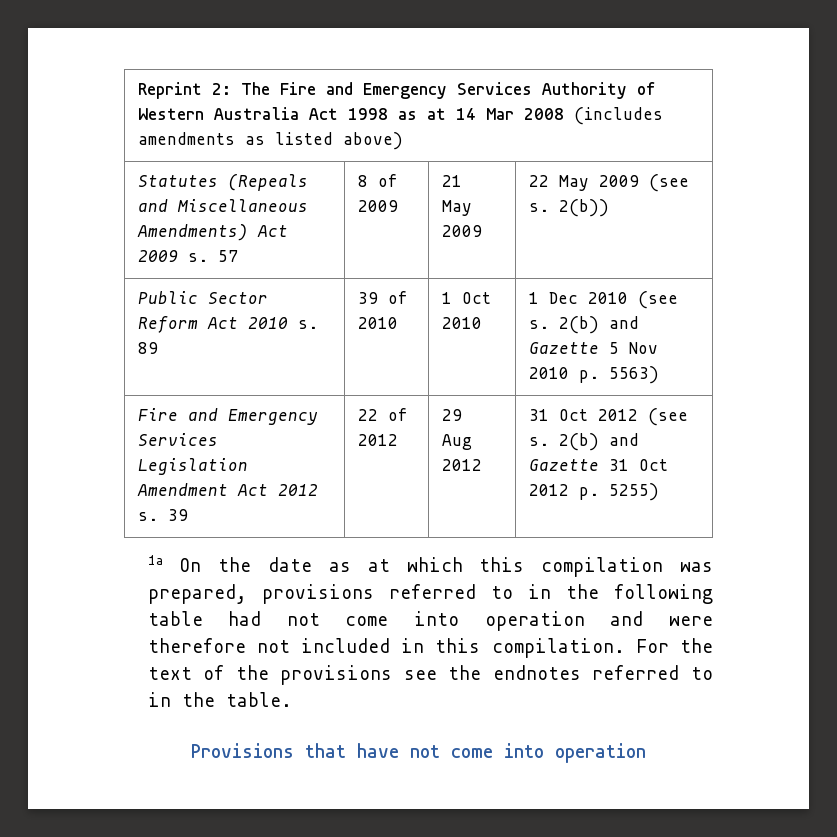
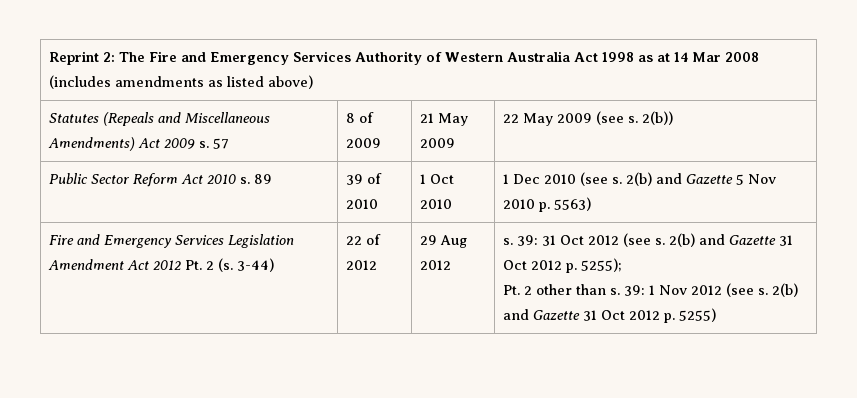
- Fire and Emergency Services Legislation Amendment Act 2012 s. 39
+ Fire and Emergency Services Legislation Amendment Act 2012 Pt. 2 (s. 3-44)
- 31 Oct 2012 (see s.
+ s. 39: 31 Oct 2012 (see s.
- 2(b) and Gazette 31 Oct 2012 p. 5255)
- 1a On the date as at which this compilation was prepared, provisions referred to in the following table had not come into operation and were therefore not included in this compilation. For the text of the provisions see the endnotes referred to in the table.
- Provisions that have not come into operation
+ 2(b) and Gazette 31 Oct 2012 p. 5255);
+ Pt. 2 other than s. 39: 1 Nov 2012 (see s. 2(b) and Gazette 31 Oct 2012 p. 5255)

